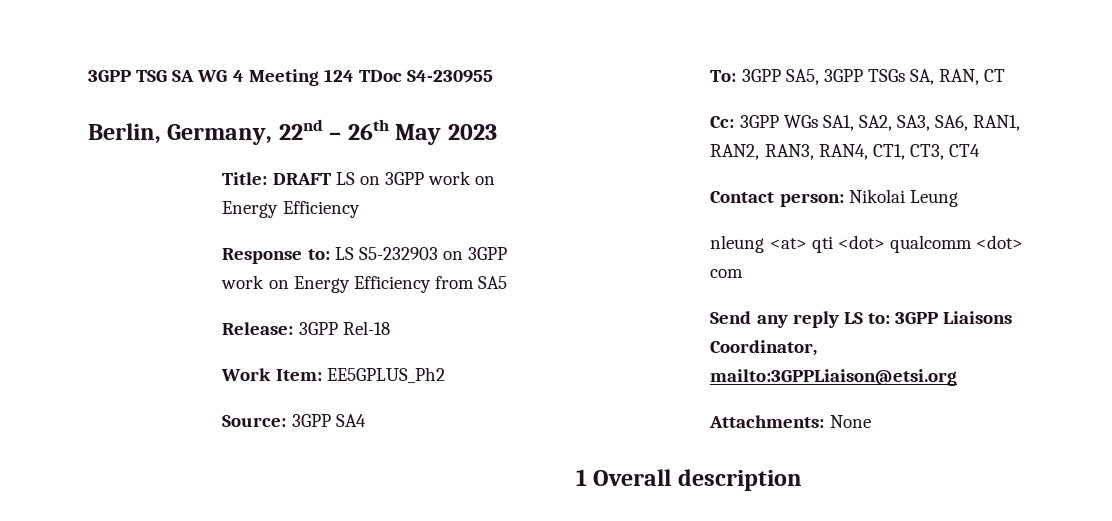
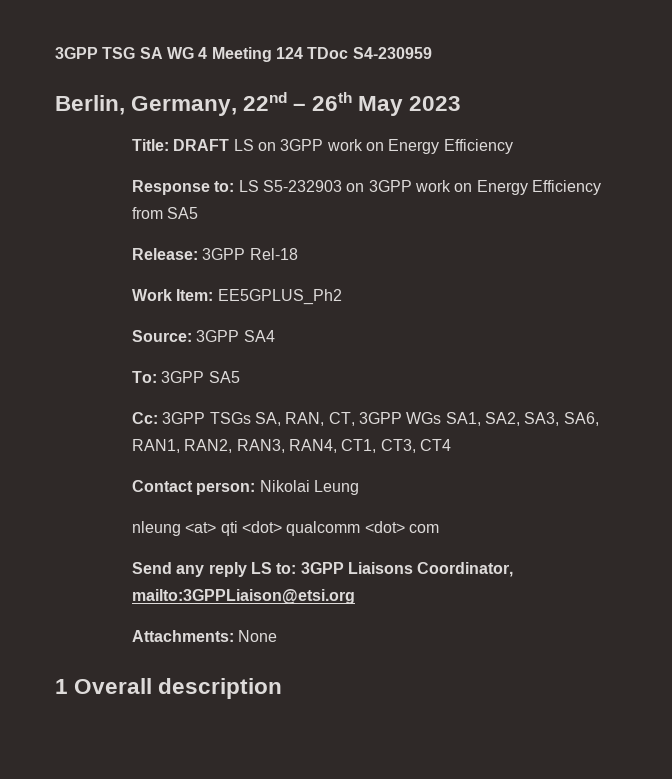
- 3GPP TSG SA WG 4 Meeting 124 TDoc S4-230955
+ 3GPP TSG SA WG 4 Meeting 124 TDoc S4-230959
- To: 3GPP SA5, 3GPP TSGs SA, RAN, CT
- Cc: 3GPP WGs SA1, SA2, SA3, SA6, RAN1, RAN2, RAN3, RAN4, CT1, CT3, CT4
+ To: 3GPP SA5
+ Cc: 3GPP TSGs SA, RAN, CT, 3GPP WGs SA1, SA2, SA3, SA6, RAN1, RAN2, RAN3, RAN4, CT1, CT3, CT4

